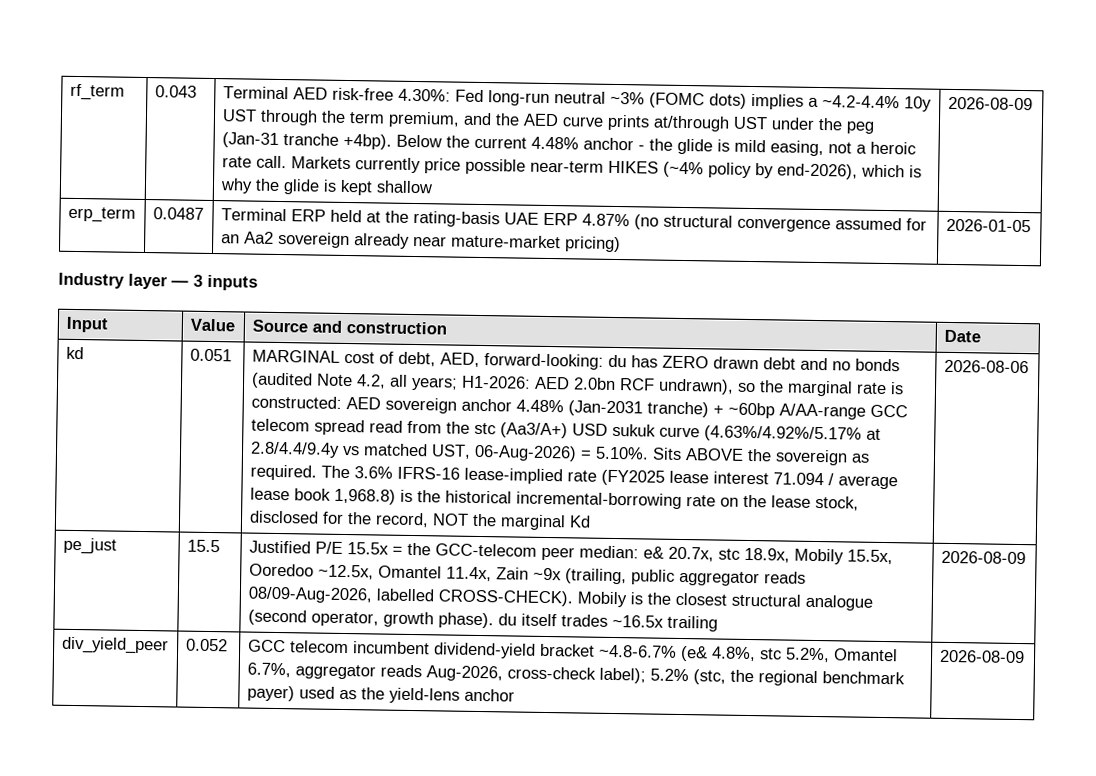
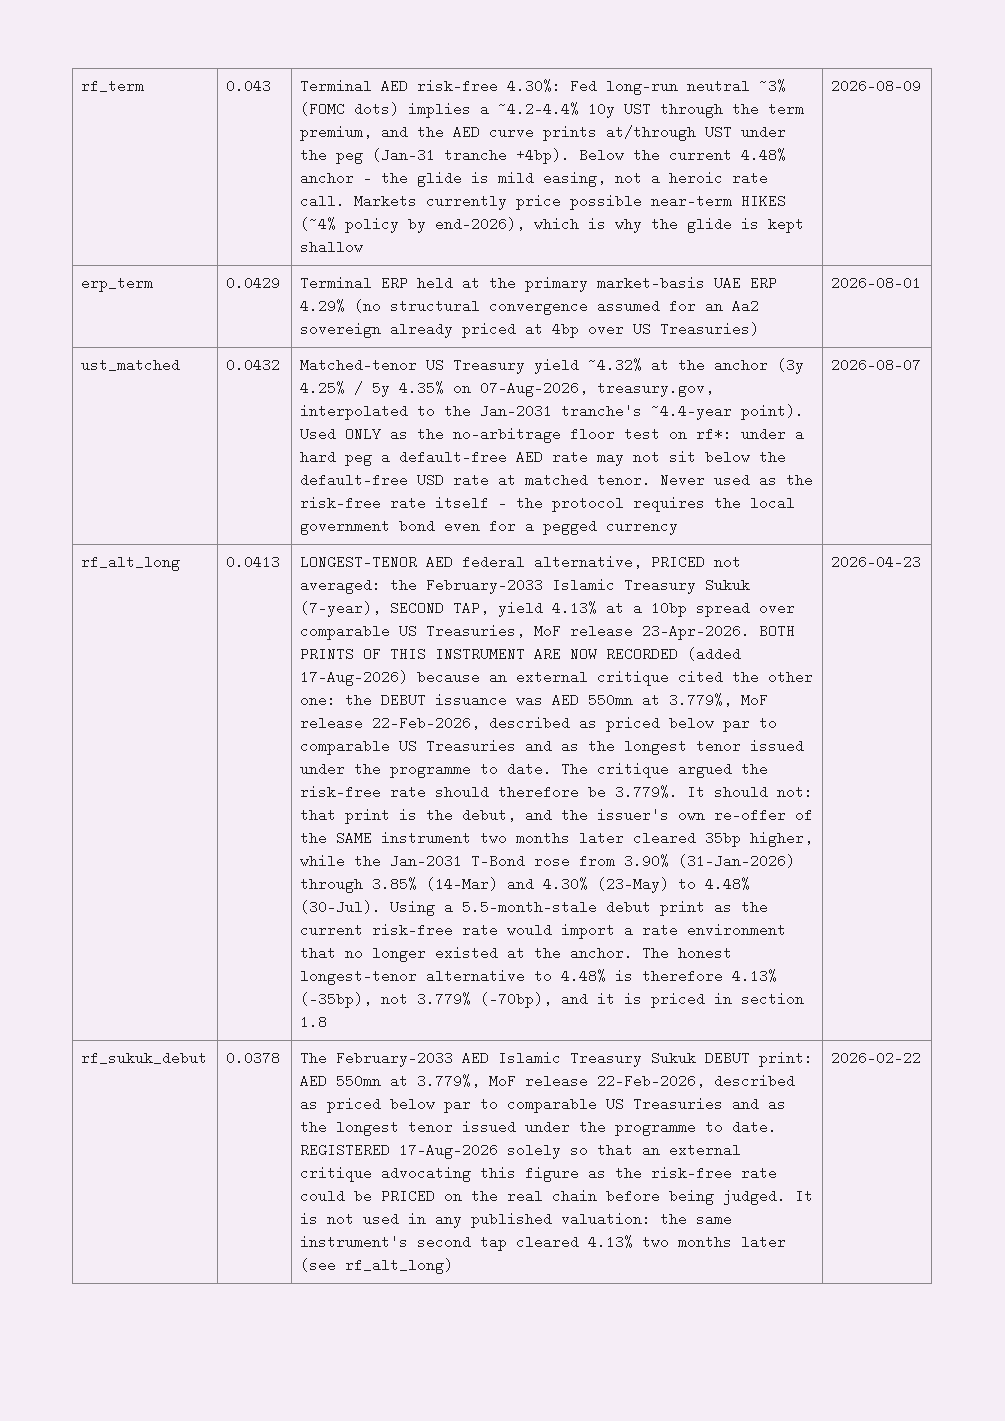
- erp_term | 0.0487 | Terminal ERP held at the rating-basis UAE ERP 4.87% (no structural convergence assumed for an Aa2 sovereign already near mature-market pricing) | 2026-01-05
- Industry layer — 3 inputs
- Input | Value | Source and construction | Date
- kd | 0.051 | MARGINAL cost of debt, AED, forward-looking: du has ZERO drawn debt and no bonds (audited Note 4.2, all years; H1-2026: AED 2.0bn RCF undrawn), so the marginal rate is constructed: AED sovereign anchor 4.48% (Jan-2031 tranche) + ~60bp A/AA-range GCC telecom spread read from the stc (Aa3/A+) USD sukuk curve (4.63%/4.92%/5.17% at 2.8/4.4/9.4y vs matched UST, 06-Aug-2026) = 5.10%. Sits ABOVE the sovereign as required. The 3.6% IFRS-16 lease-implied rate (FY2025 lease interest 71.094 / average lease book 1,968.8) is the historical incremental-borrowing rate on the lease stock, disclosed for the record, NOT the marginal Kd | 2026-08-06
- pe_just | 15.5 | Justified P/E 15.5x = the GCC-telecom peer median: e& 20.7x, stc 18.9x, Mobily 15.5x, Ooredoo ~12.5x, Omantel 11.4x, Zain ~9x (trailing, public aggregator reads 08/09-Aug-2026, labelled CROSS-CHECK). Mobily is the closest structural analogue (second operator, growth phase). du itself trades ~16.5x trailing | 2026-08-09
- div_yield_peer | 0.052 | GCC telecom incumbent dividend-yield bracket ~4.8-6.7% (e& 4.8%, stc 5.2%, Omantel 6.7%, aggregator reads Aug-2026, cross-check label); 5.2% (stc, the regional benchmark payer) used as the yield-lens anchor | 2026-08-09
+ erp_term | 0.0429 | Terminal ERP held at the primary market-basis UAE ERP 4.29% (no structural convergence assumed for an Aa2 sovereign already priced at 4bp over US Treasuries) | 2026-08-01
+ ust_matched | 0.0432 | Matched-tenor US Treasury yield ~4.32% at the anchor (3y 4.25% / 5y 4.35% on 07-Aug-2026, treasury.gov, interpolated to the Jan-2031 tranche's ~4.4-year point). Used ONLY as the no-arbitrage floor test on rf*: under a hard peg a default-free AED rate may not sit below the default-free USD rate at matched tenor. Never used as the risk-free rate itself - the protocol requires the local government bond even for a pegged currency | 2026-08-07
+ rf_alt_long | 0.0413 | LONGEST-TENOR AED federal alternative, PRICED not averaged: the February-2033 Islamic Treasury Sukuk (7-year), SECOND TAP, yield 4.13% at a 10bp spread over comparable US Treasuries, MoF release 23-Apr-2026. BOTH PRINTS OF THIS INSTRUMENT ARE NOW RECORDED (added 17-Aug-2026) because an external critique cited the other one: the DEBUT issuance was AED 550mn at 3.779%, MoF release 22-Feb-2026, described as priced below par to comparable US Treasuries and as the longest tenor issued under the programme to date. The critique argued the risk-free rate should therefore be 3.779%. It should not: that print is the debut, and the issuer's own re-offer of the SAME instrument two months later cleared 35bp higher, while the Jan-2031 T-Bond rose from 3.90% (31-Jan-2026) through 3.85% (14-Mar) and 4.30% (23-May) to 4.48% (30-Jul). Using a 5.5-month-stale debut print as the current risk-free rate would import a rate environment that no longer existed at the anchor. The honest longest-tenor alternative to 4.48% is therefore 4.13% (-35bp), not 3.779% (-70bp), and it is priced in section 1.8 | 2026-04-23
+ rf_sukuk_debut | 0.0378 | The February-2033 AED Islamic Treasury Sukuk DEBUT print: AED 550mn at 3.779%, MoF release 22-Feb-2026, described as priced below par to comparable US Treasuries and as the longest tenor issued under the programme to date. REGISTERED 17-Aug-2026 solely so that an external critique advocating this figure as the risk-free rate could be PRICED on the real chain before being judged. It is not used in any published valuation: the same instrument's second tap cleared 4.13% two months later (see rf_alt_long) | 2026-02-22

